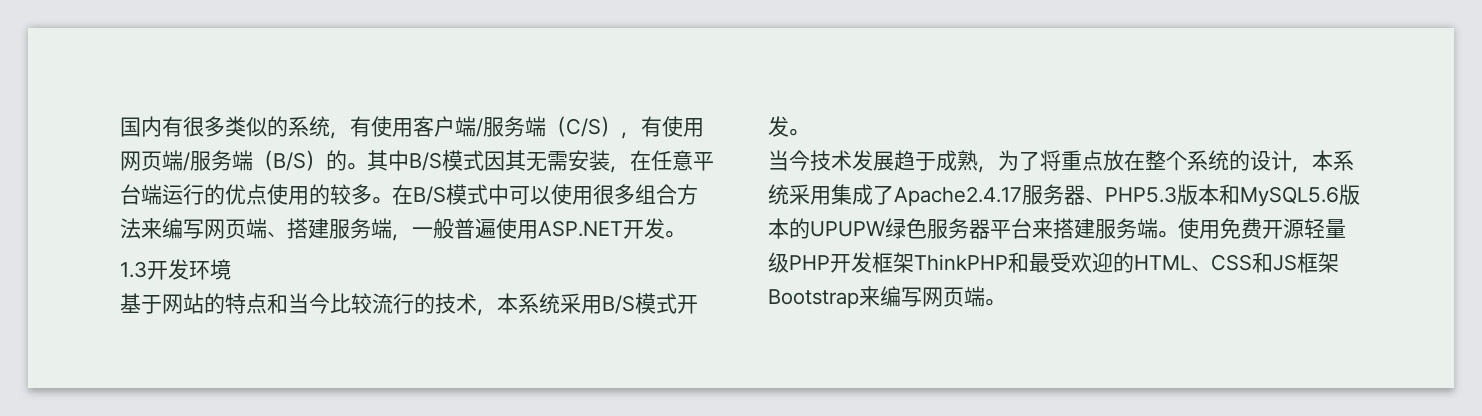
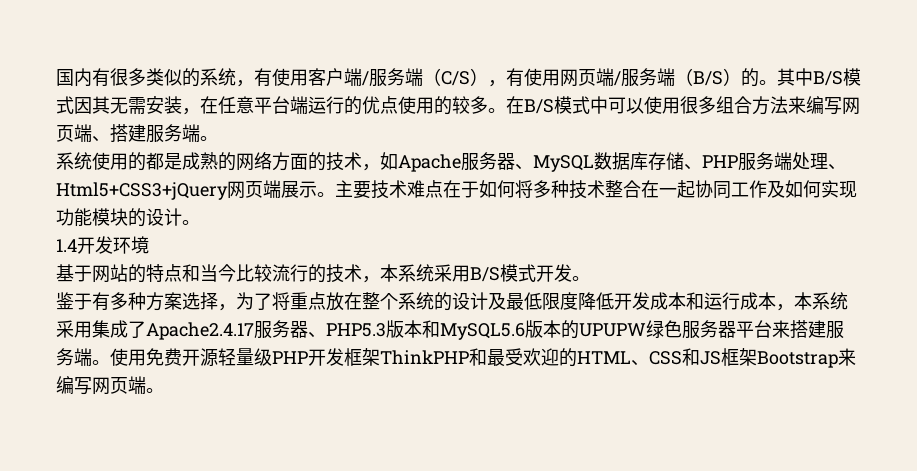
- 在B/S模式中可以使用很多组合方法来编写网页端、搭建服务端，一般普遍使用ASP.NET开发。
- 1.3开发环境
+ 在B/S模式中可以使用很多组合方法来编写网页端、搭建服务端。
+ 系统使用的都是成熟的网络方面的技术，如Apache服务器、MySQL数据库存储、PHP服务端处理、Html5+CSS3+jQuery网页端展示。主要技术难点在于如何将多种技术整合在一起协同工作及如何实现功能模块的设计。
+ 1.4开发环境
- 当今技术发展趋于成熟，为了将重点放在整个系统的设计，本系统采用集成了Apache2.4.17服务器、PHP5.3版本和MySQL5.6版本的UPUPW绿色服务器平台来搭建服务端。
+ 鉴于有多种方案选择，为了将重点放在整个系统的设计及最低限度降低开发成本和运行成本，本系统采用集成了Apache2.4.17服务器、PHP5.3版本和MySQL5.6版本的UPUPW绿色服务器平台来搭建服务端。

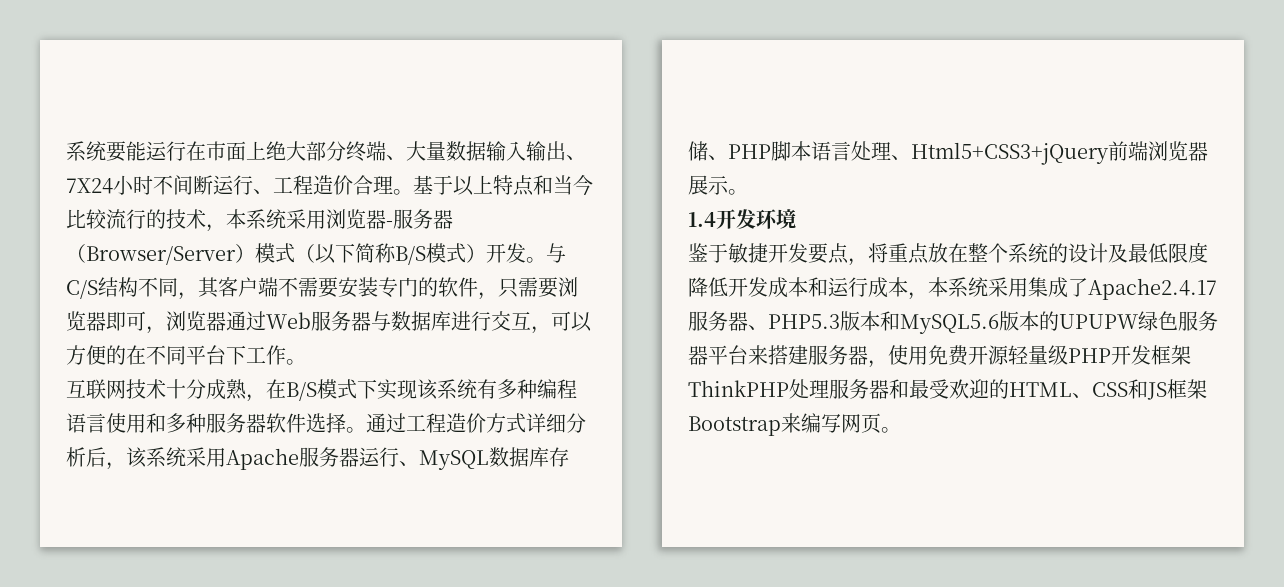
- 国内有很多类似的系统，有使用客户端/服务端（C/S），有使用网页端/服务端（B/S）的。其中B/S模式因其无需安装，在任意平台端运行的优点使用的较多。在B/S模式中可以使用很多组合方法来编写网页端、搭建服务端。
- 系统使用的都是成熟的网络方面的技术，如Apache服务器、MySQL数据库存储、PHP服务端处理、Html5+CSS3+jQuery网页端展示。主要技术难点在于如何将多种技术整合在一起协同工作及如何实现功能模块的设计。
+ 系统要能运行在市面上绝大部分终端、大量数据输入输出、7X24小时不间断运行、工程造价合理。基于以上特点和当今比较流行的技术，本系统采用浏览器-服务器（Browser/Server）模式（以下简称B/S模式）开发。与C/S结构不同，其客户端不需要安装专门的软件，只需要浏览器即可，浏览器通过Web服务器与数据库进行交互，可以方便的在不同平台下工作。
+ 互联网技术十分成熟，在B/S模式下实现该系统有多种编程语言使用和多种服务器软件选择。通过工程造价方式详细分析后，该系统采用Apache服务器运行、MySQL数据库存储、PHP脚本语言处理、Html5+CSS3+jQuery前端浏览器展示。
  1.4开发环境
- 基于网站的特点和当今比较流行的技术，本系统采用B/S模式开发。
- 鉴于有多种方案选择，为了将重点放在整个系统的设计及最低限度降低开发成本和运行成本，本系统采用集成了Apache2.4.17服务器、PHP5.3版本和MySQL5.6版本的UPUPW绿色服务器平台来搭建服务端。使用免费开源轻量级PHP开发框架ThinkPHP和最受欢迎的HTML、CSS和JS框架Bootstrap来编写网页端。
+ 鉴于敏捷开发要点，将重点放在整个系统的设计及最低限度降低开发成本和运行成本，本系统采用集成了Apache2.4.17服务器、PHP5.3版本和MySQL5.6版本的UPUPW绿色服务器平台来搭建服务器，使用免费开源轻量级PHP开发框架ThinkPHP处理服务器和最受欢迎的HTML、CSS和JS框架Bootstrap来编写网页。

